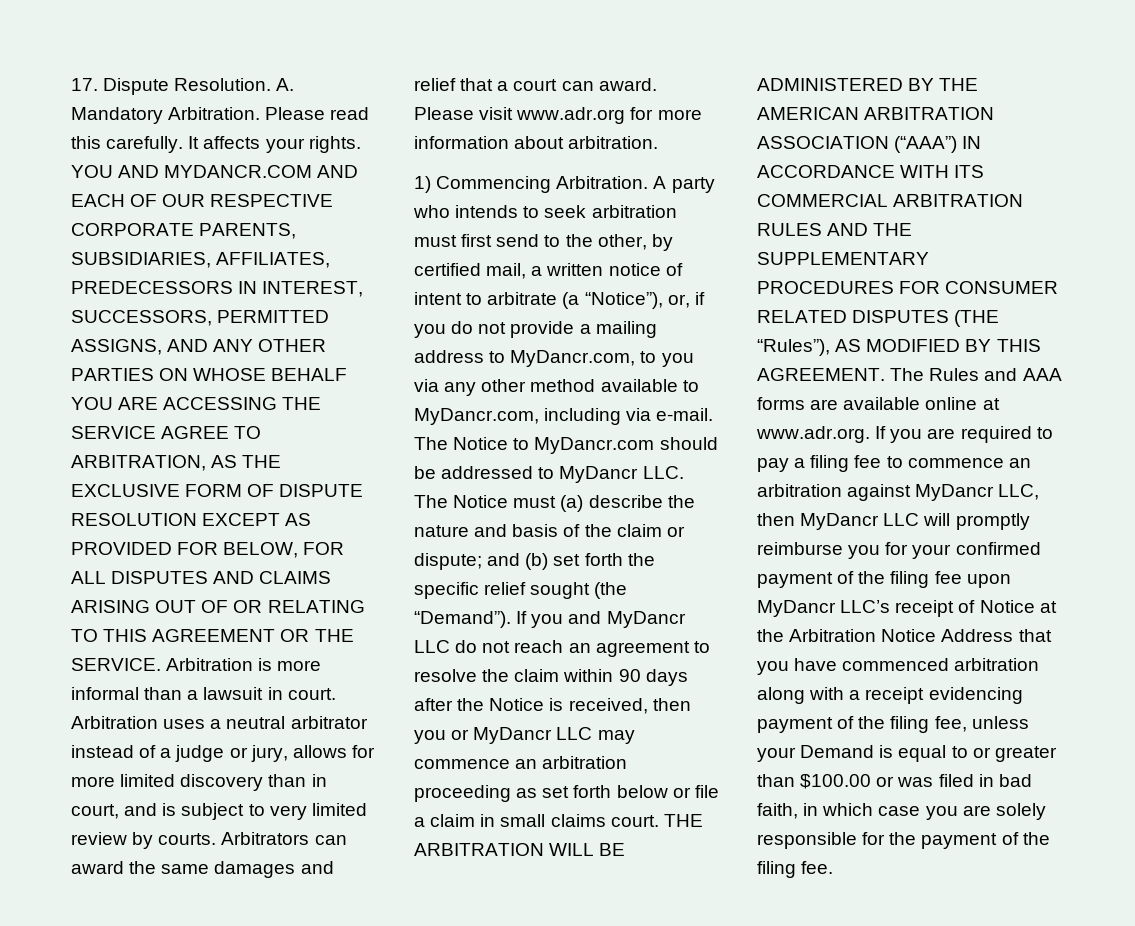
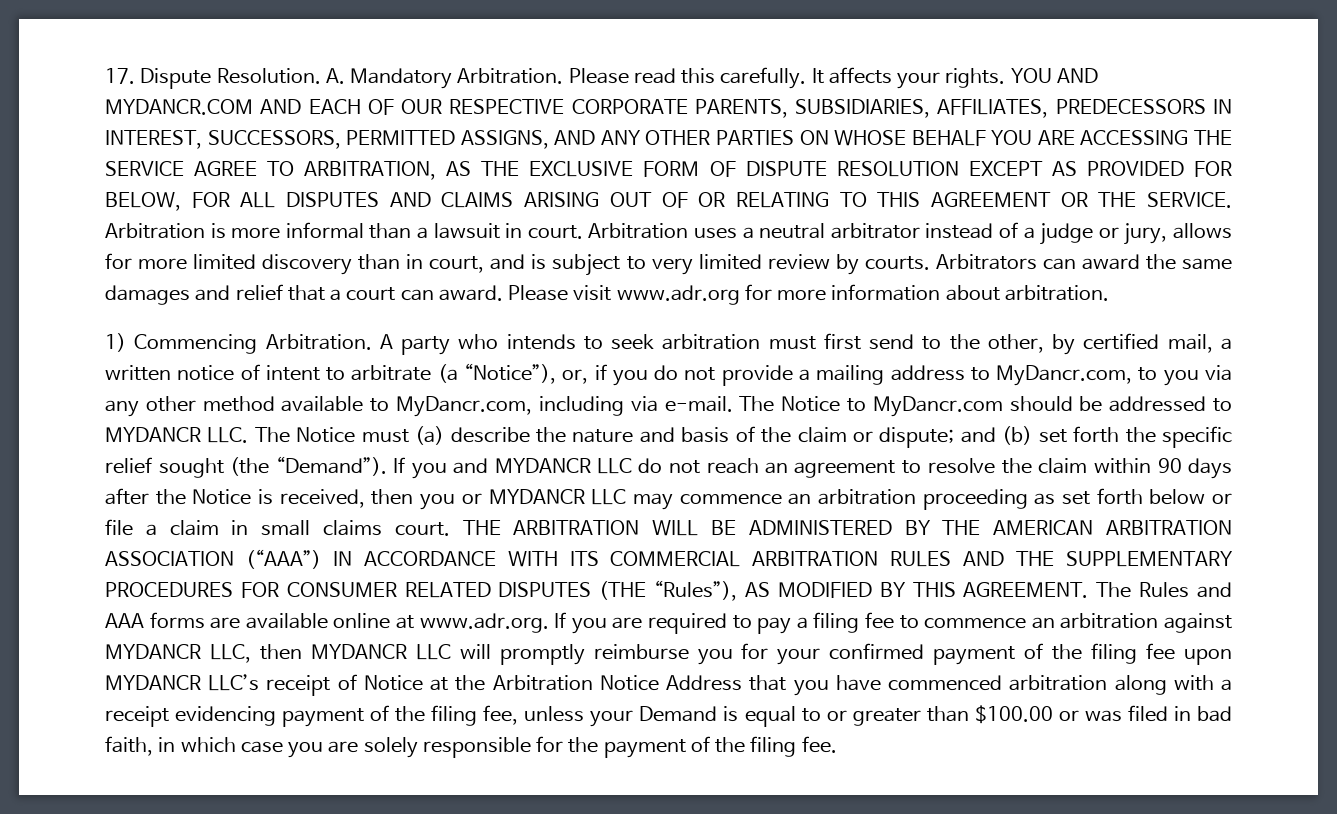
- The Notice to MyDancr.com should be addressed to MyDancr LLC. The Notice must (a) describe the nature and basis of the claim or dispute; and (b) set forth the specific relief sought (the “Demand”).
+ The Notice to MyDancr.com should be addressed to MYDANCR LLC. The Notice must (a) describe the nature and basis of the claim or dispute; and (b) set forth the specific relief sought (the “Demand”).
- If you and MyDancr LLC do not reach an agreement to resolve the claim within 90 days after the Notice is received, then you or MyDancr LLC may commence an arbitration proceeding as set forth below or file a claim in small claims court.
+ If you and MYDANCR LLC do not reach an agreement to resolve the claim within 90 days after the Notice is received, then you or MYDANCR LLC may commence an arbitration proceeding as set forth below or file a claim in small claims court.
- The Rules and AAA forms are available online at www.adr.org. If you are required to pay a filing fee to commence an arbitration against MyDancr LLC, then MyDancr LLC will promptly reimburse you for your confirmed payment of the filing fee upon MyDancr LLC’s receipt of Notice at the Arbitration Notice Address that you have commenced arbitration along with a receipt evidencing payment of the filing fee, unless your Demand is equal to or greater than $100.00 or was filed in bad faith, in which case you are solely responsible for the payment of the filing fee.
+ The Rules and AAA forms are available online at www.adr.org. If you are required to pay a filing fee to commence an arbitration against MYDANCR LLC, then MYDANCR LLC will promptly reimburse you for your confirmed payment of the filing fee upon MYDANCR LLC’s receipt of Notice at the Arbitration Notice Address that you have commenced arbitration along with a receipt evidencing payment of the filing fee, unless your Demand is equal to or greater than $100.00 or was filed in bad faith, in which case you are solely responsible for the payment of the filing fee.

